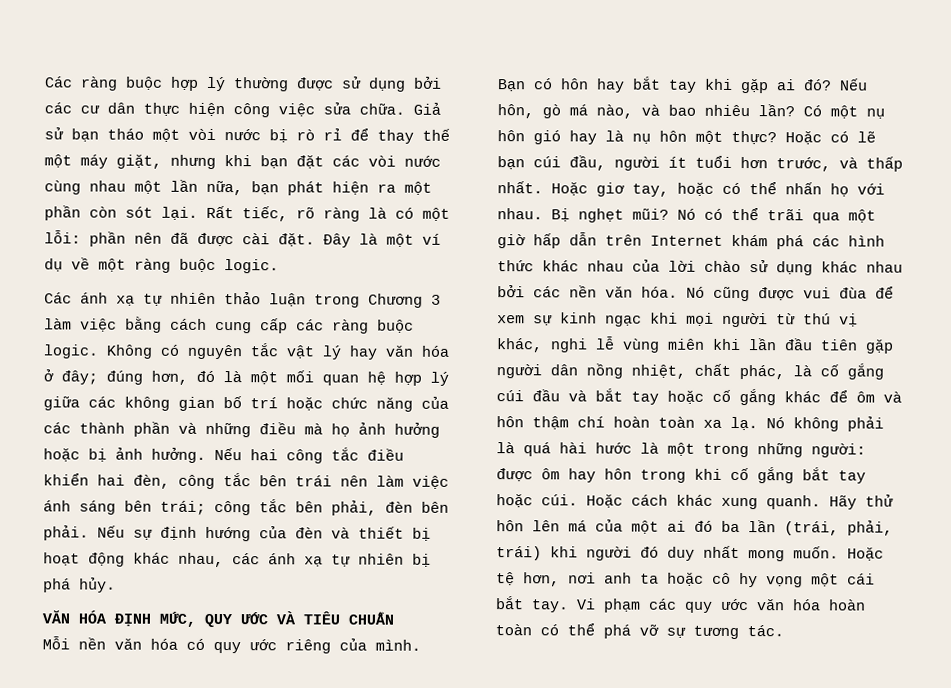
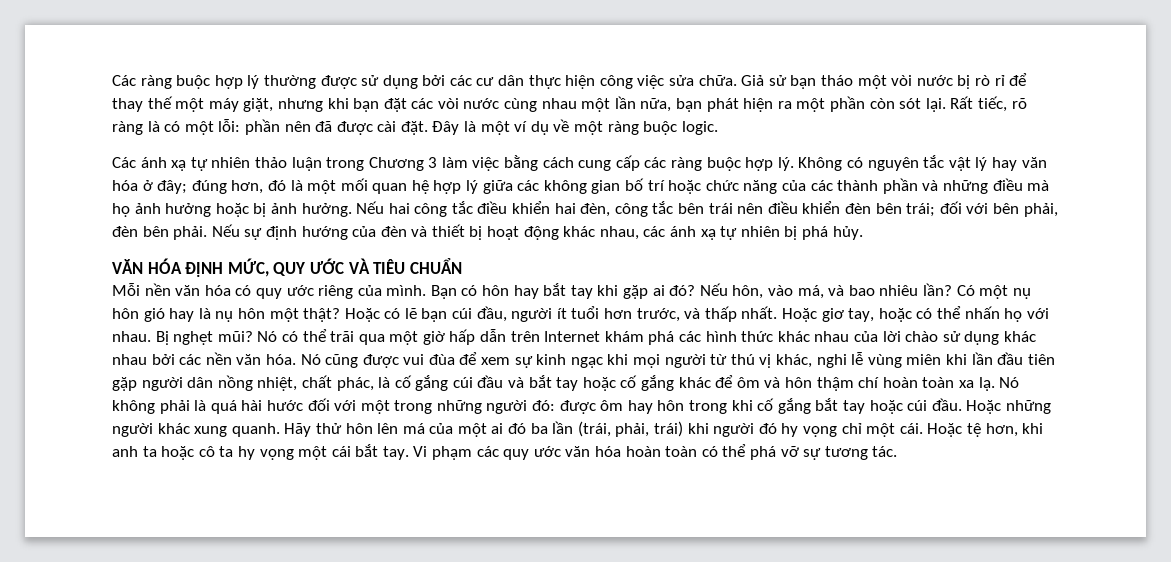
- Các ánh xạ tự nhiên thảo luận trong Chương 3 làm việc bằng cách cung cấp các ràng buộc logic.
+ Các ánh xạ tự nhiên thảo luận trong Chương 3 làm việc bằng cách cung cấp các ràng buộc hợp lý.
- Nếu hai công tắc điều khiển hai đèn, công tắc bên trái nên làm việc ánh sáng bên trái; công tắc bên phải, đèn bên phải.
+ Nếu hai công tắc điều khiển hai đèn, công tắc bên trái nên điều khiển đèn bên trái; đối với bên phải, đèn bên phải.
- Nếu hôn, gò má nào, và bao nhiêu lần?
+ Nếu hôn, vào má, và bao nhiêu lần?
- Có một nụ hôn gió hay là nụ hôn một thực?
+ Có một nụ hôn gió hay là nụ hôn một thật?
- Nó không phải là quá hài hước là một trong những người: được ôm hay hôn trong khi cố gắng bắt tay hoặc cúi. Hoặc cách khác xung quanh.
+ Nó không phải là quá hài hước đối với một trong những người đó: được ôm hay hôn trong khi cố gắng bắt tay hoặc cúi đầu. Hoặc những người khác xung quanh.
- Hãy thử hôn lên má của một ai đó ba lần (trái, phải, trái) khi người đó duy nhất mong muốn.
+ Hãy thử hôn lên má của một ai đó ba lần (trái, phải, trái) khi người đó hy vọng chỉ một cái.
- Hoặc tệ hơn, nơi anh ta hoặc cô hy vọng một cái bắt tay.
+ Hoặc tệ hơn, khi anh ta hoặc cô ta hy vọng một cái bắt tay.

